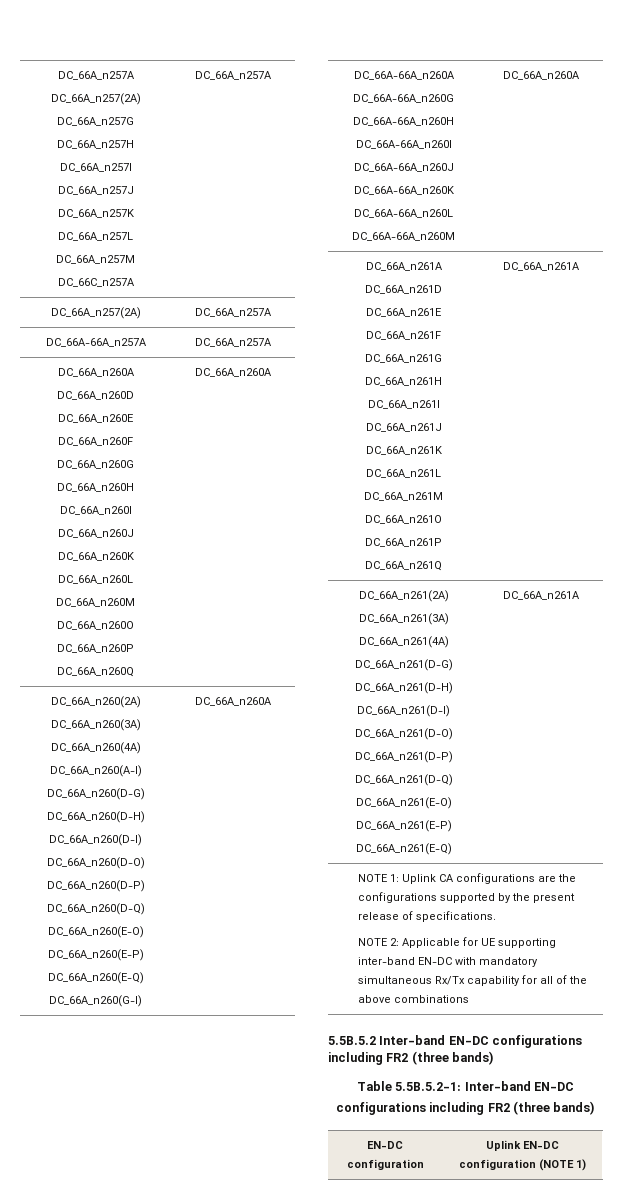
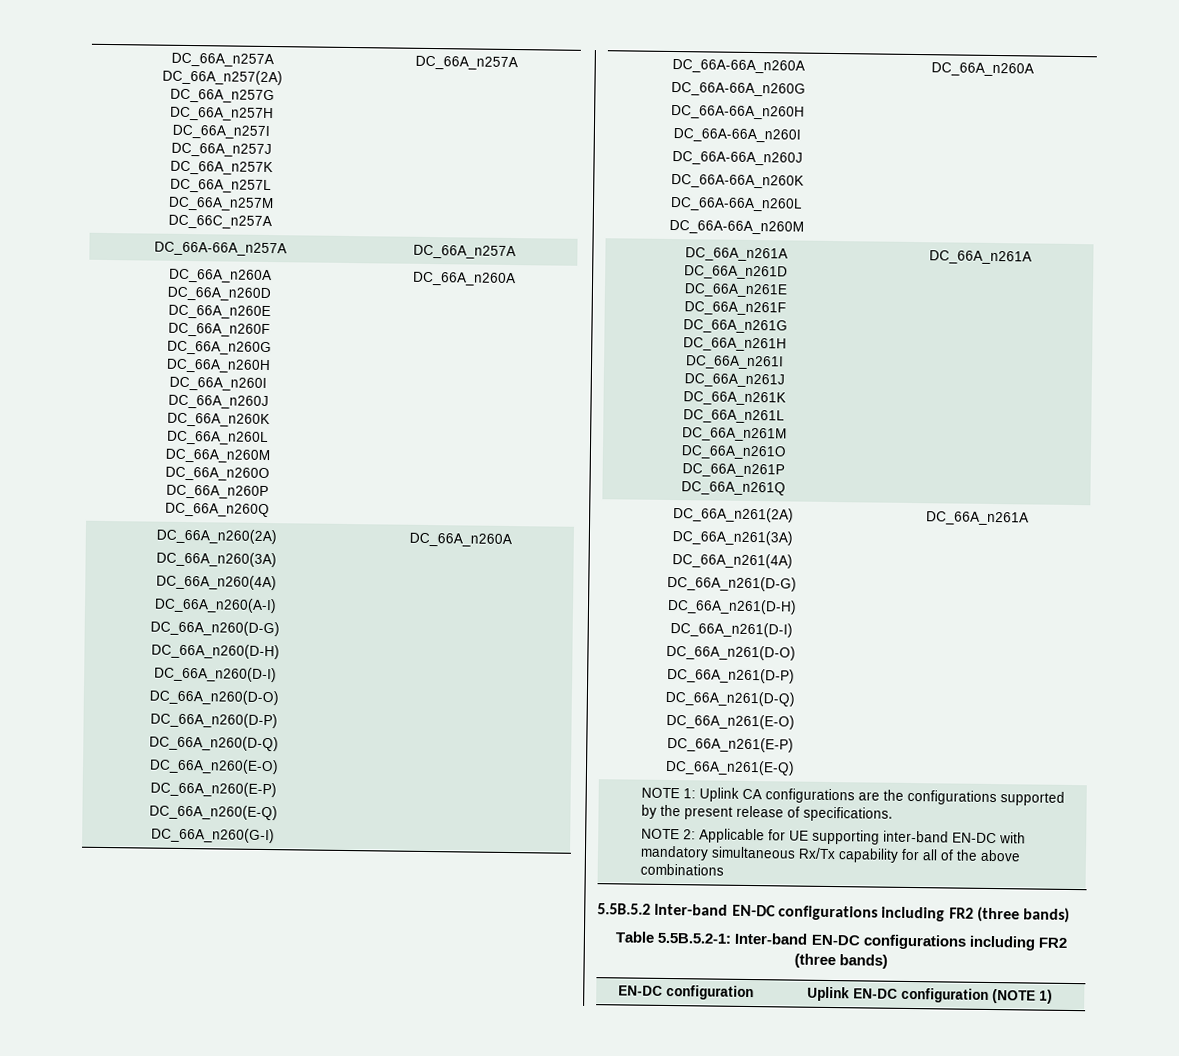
- DC_66A_n257(2A) | DC_66A_n257A

